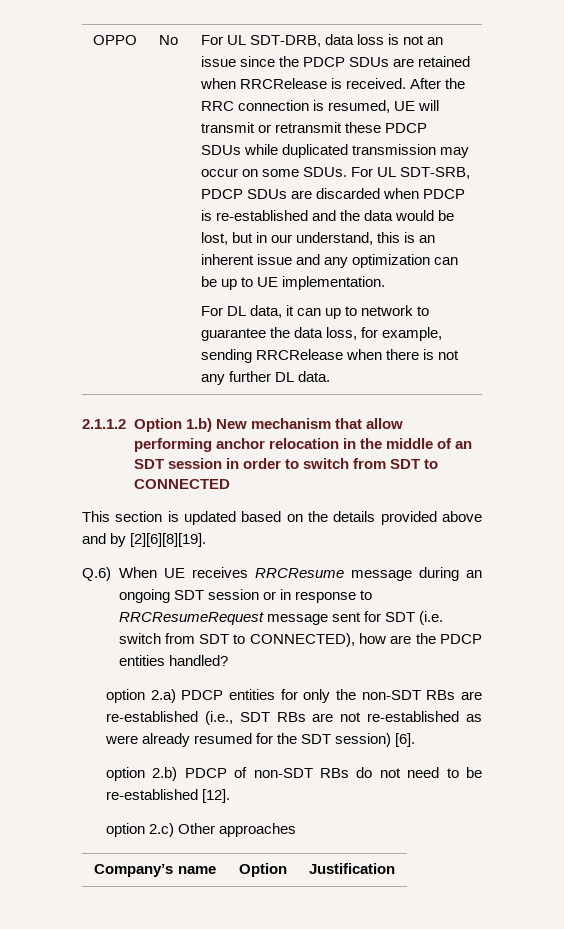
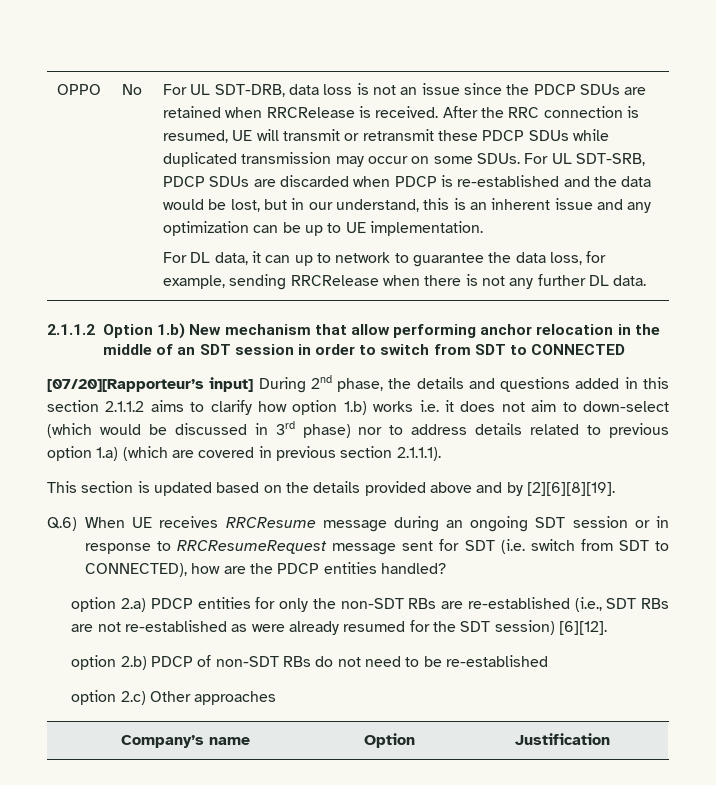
+ [07/20][Rapporteur’s input] During 2nd phase, the details and questions added in this section 2.1.1.2 aims to clarify how option 1.b) works i.e. it does not aim to down-select (which would be discussed in 3rd phase) nor to address details related to previous option 1.a) (which are covered in previous section 2.1.1.1).
- option 2.a) PDCP entities for only the non-SDT RBs are re-established (i.e., SDT RBs are not re-established as were already resumed for the SDT session) [6].
+ option 2.a) PDCP entities for only the non-SDT RBs are re-established (i.e., SDT RBs are not re-established as were already resumed for the SDT session) [6][12].
- option 2.b) PDCP of non-SDT RBs do not need to be re-established [12].
+ option 2.b) PDCP of non-SDT RBs do not need to be re-established

